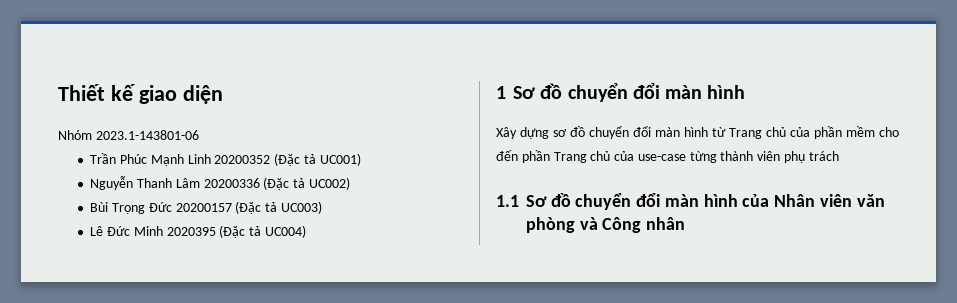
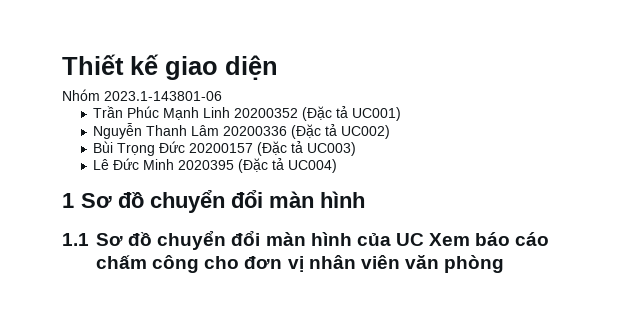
- Xây dựng sơ đồ chuyển đổi màn hình từ Trang chủ của phần mềm cho đến phần Trang chủ của use-case từng thành viên phụ trách
- 1.1 Sơ đồ chuyển đổi màn hình của Nhân viên văn phòng và Công nhân
+ 1.1 Sơ đồ chuyển đổi màn hình của UC Xem báo cáo chấm công cho đơn vị nhân viên văn phòng

